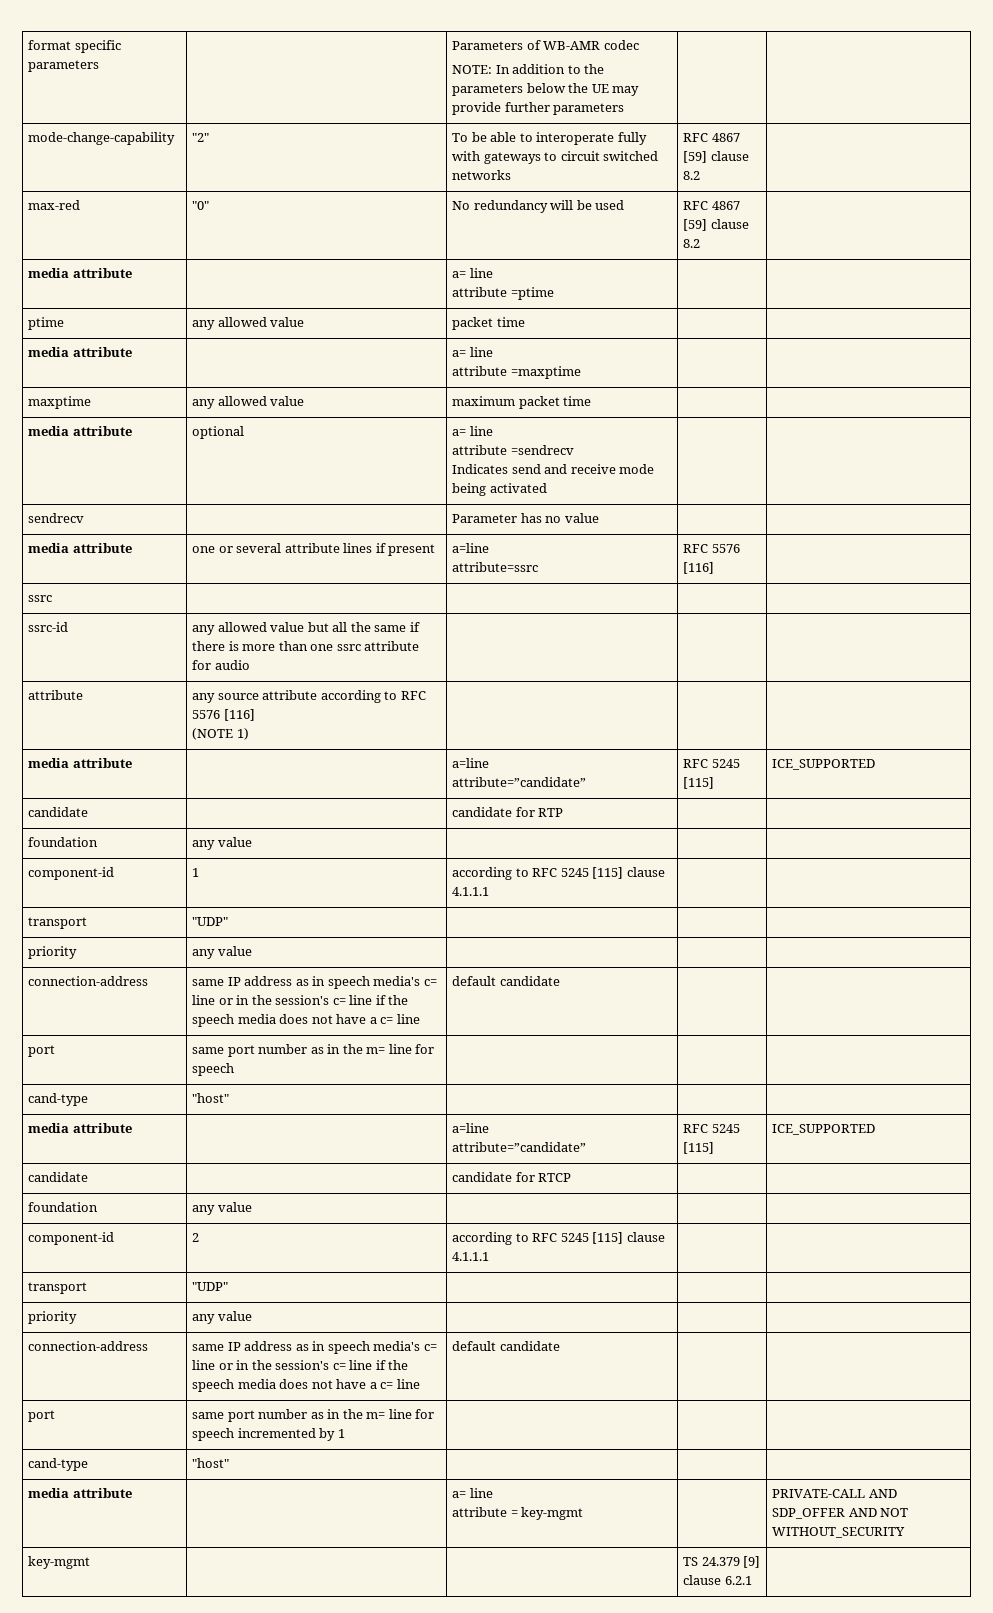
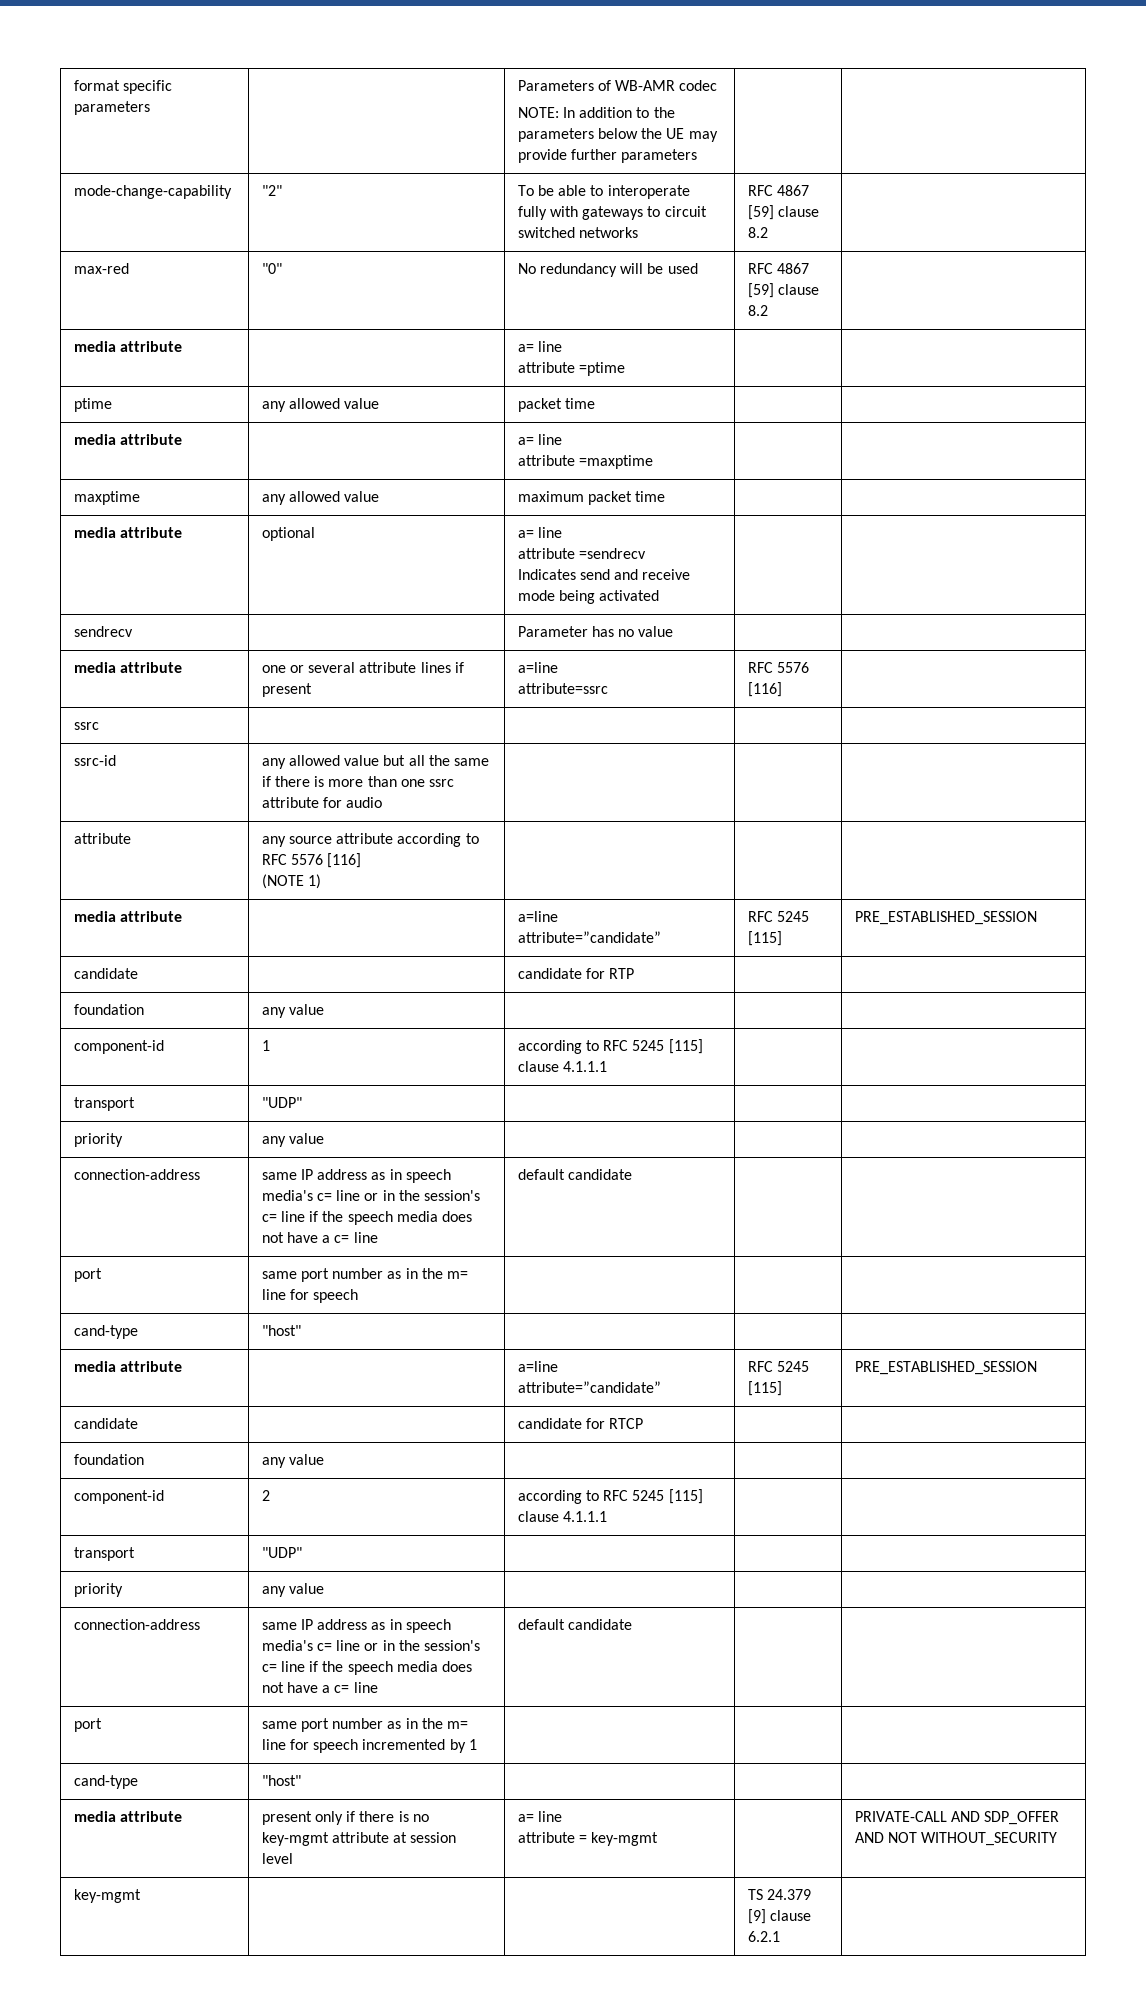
  attribute | any source attribute according to RFC 5576 [116]
  (NOTE 1) | | |
  media attribute | | a=line
- attribute=”candidate” | RFC 5245 [115] | ICE_SUPPORTED
+ attribute=”candidate” | RFC 5245 [115] | PRE_ESTABLISHED_SESSION
  port | same port number as in the m= line for speech | | |
  cand-type | "host" | | |
  media attribute | | a=line
- attribute=”candidate” | RFC 5245 [115] | ICE_SUPPORTED
+ attribute=”candidate” | RFC 5245 [115] | PRE_ESTABLISHED_SESSION
  port | same port number as in the m= line for speech incremented by 1 | | |
  cand-type | "host" | | |
- media attribute | | a= line
+ media attribute | present only if there is no key-mgmt attribute at session level | a= line

